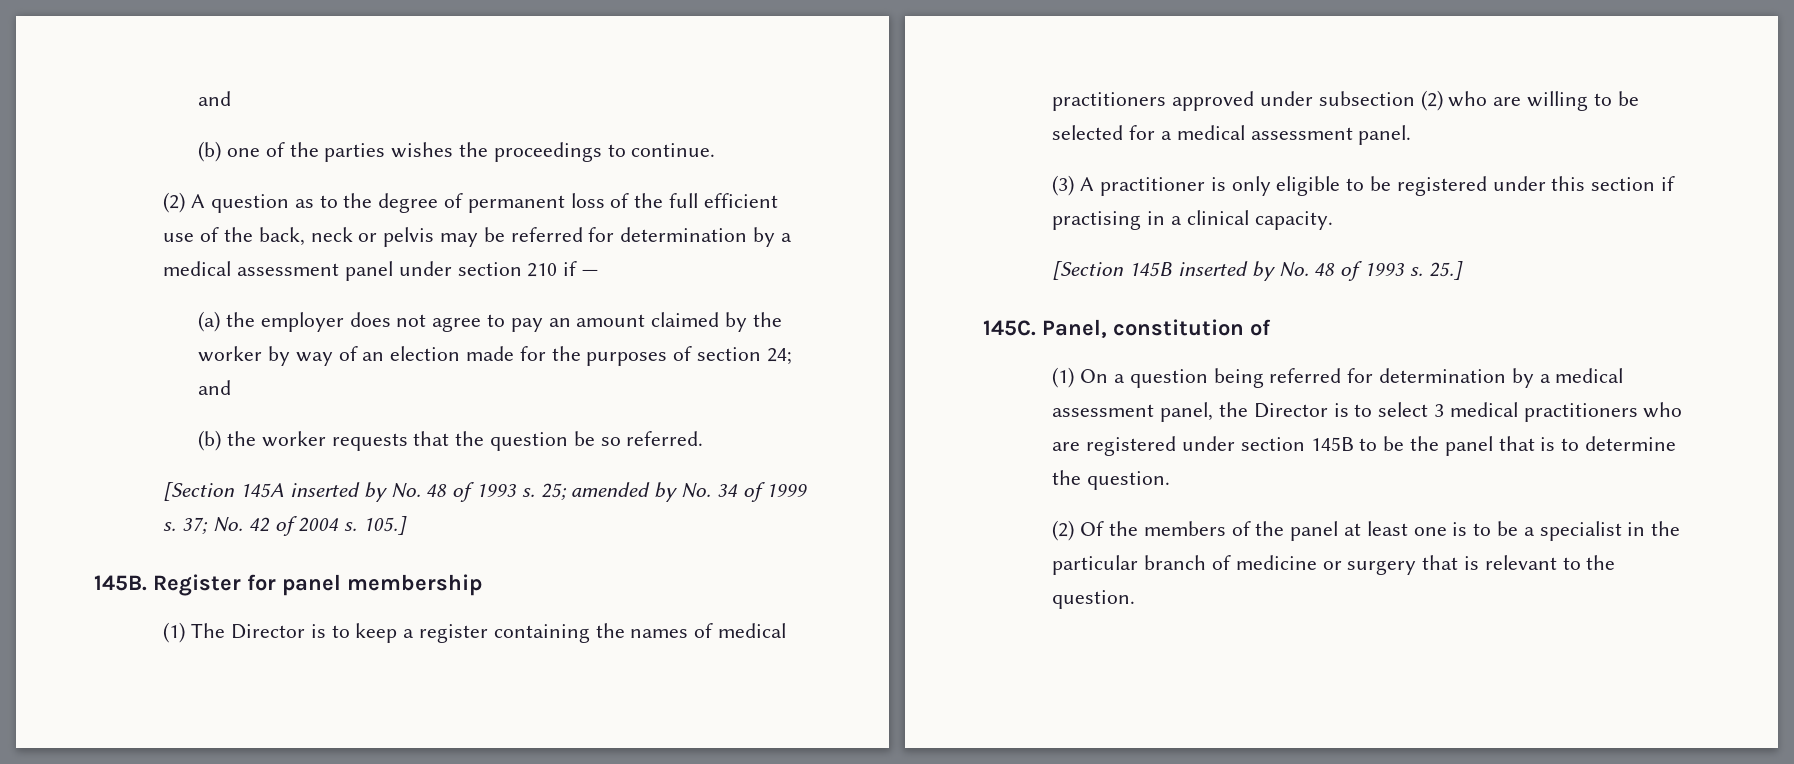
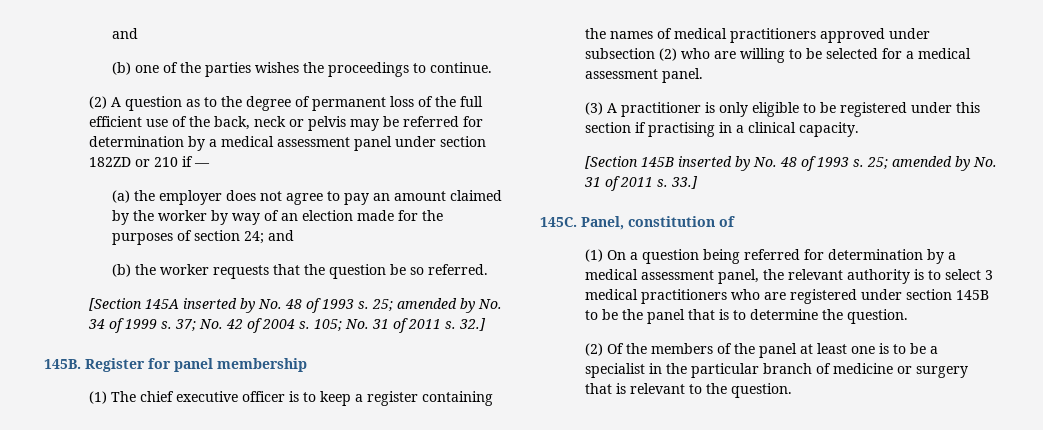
- (2) A question as to the degree of permanent loss of the full efficient use of the back, neck or pelvis may be referred for determination by a medical assessment panel under section 210 if —
+ (2) A question as to the degree of permanent loss of the full efficient use of the back, neck or pelvis may be referred for determination by a medical assessment panel under section 182ZD or 210 if —
- 105.]
+ 105; No. 31 of 2011 s. 32.]
- (1) The Director is to keep a register containing the names of medical practitioners approved under subsection (2) who are willing to be selected for a medical assessment panel.
+ (1) The chief executive officer is to keep a register containing the names of medical practitioners approved under subsection (2) who are willing to be selected for a medical assessment panel.
- 25.]
+ 25; amended by No. 31 of 2011 s. 33.]
- (1) On a question being referred for determination by a medical assessment panel, the Director is to select 3 medical practitioners who are registered under section 145B to be the panel that is to determine the question.
+ (1) On a question being referred for determination by a medical assessment panel, the relevant authority is to select 3 medical practitioners who are registered under section 145B to be the panel that is to determine the question.

